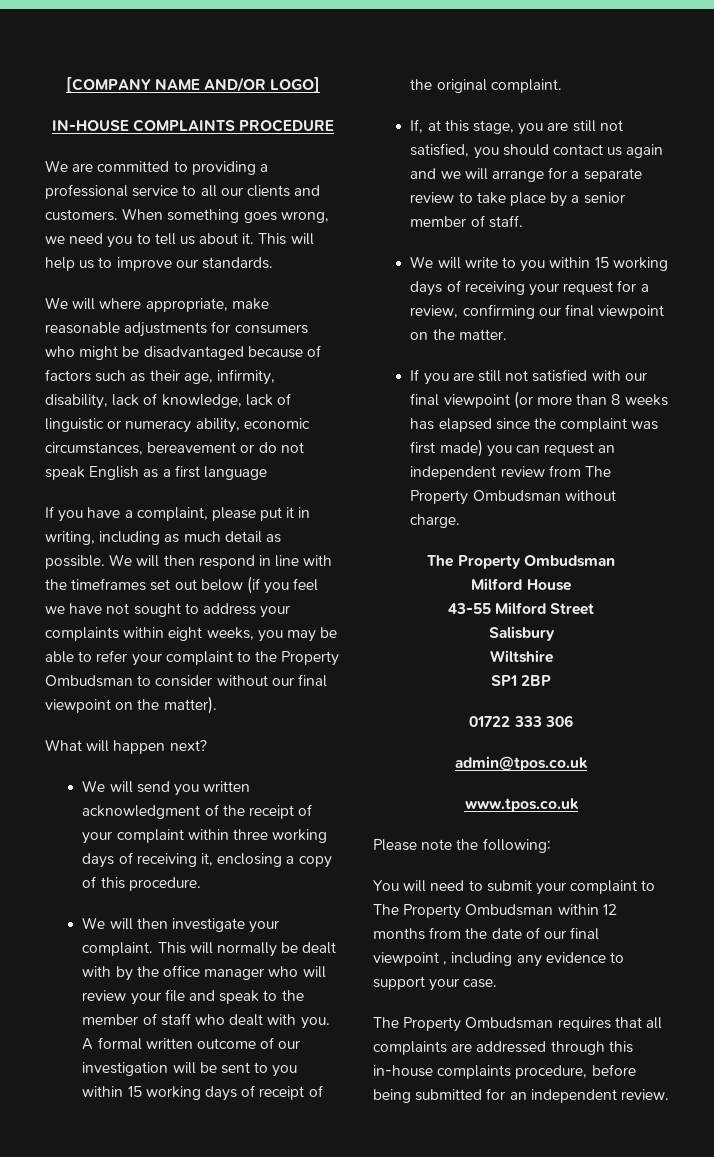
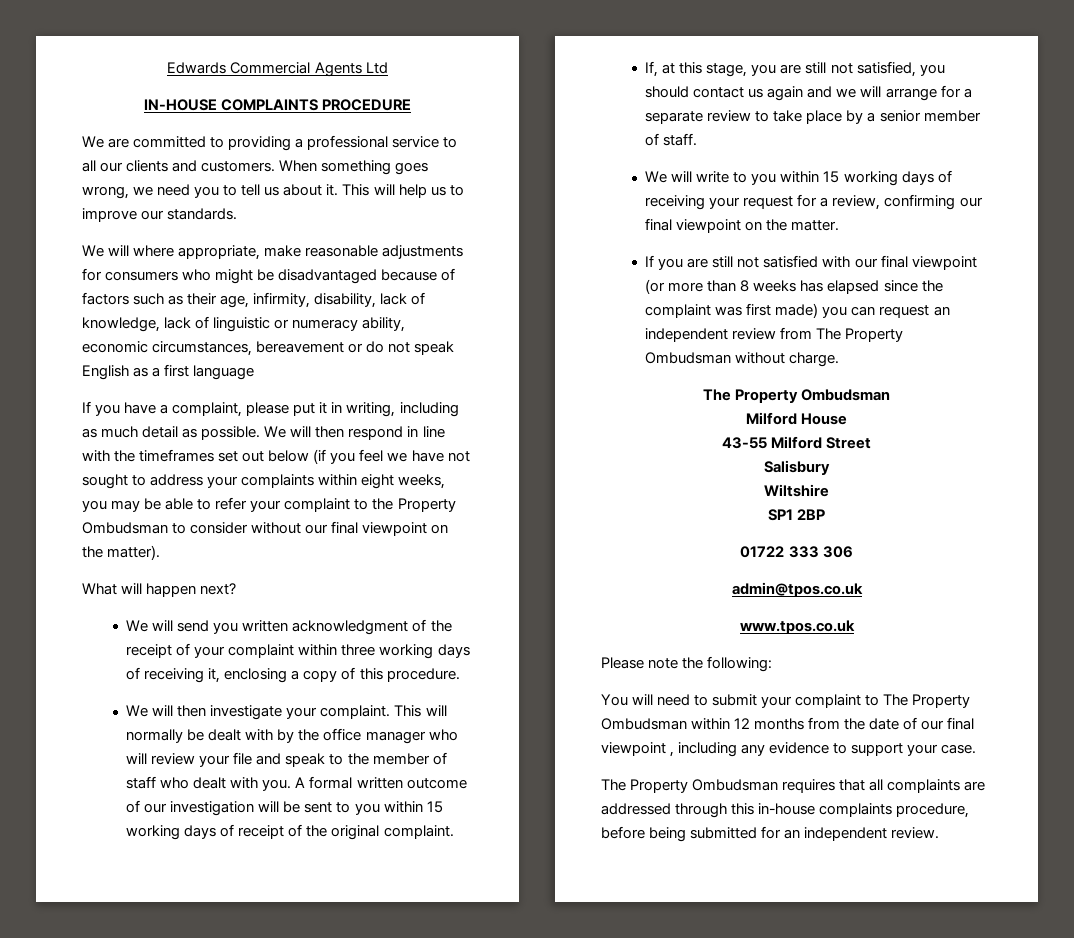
- [COMPANY NAME AND/OR LOGO]
+ Edwards Commercial Agents Ltd

